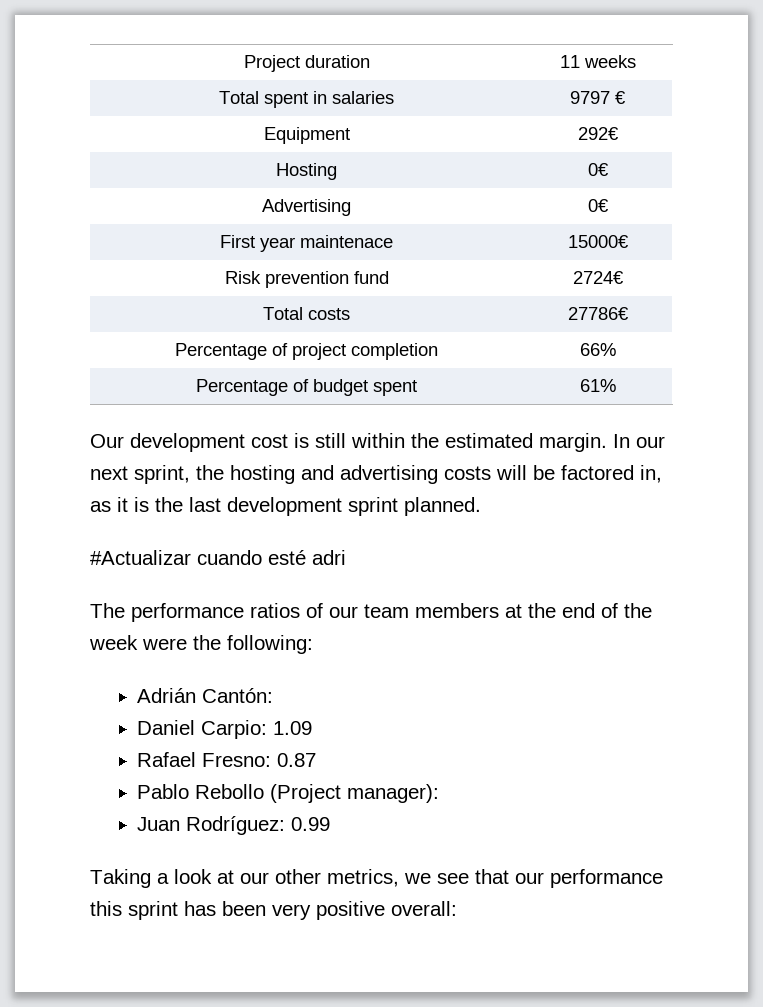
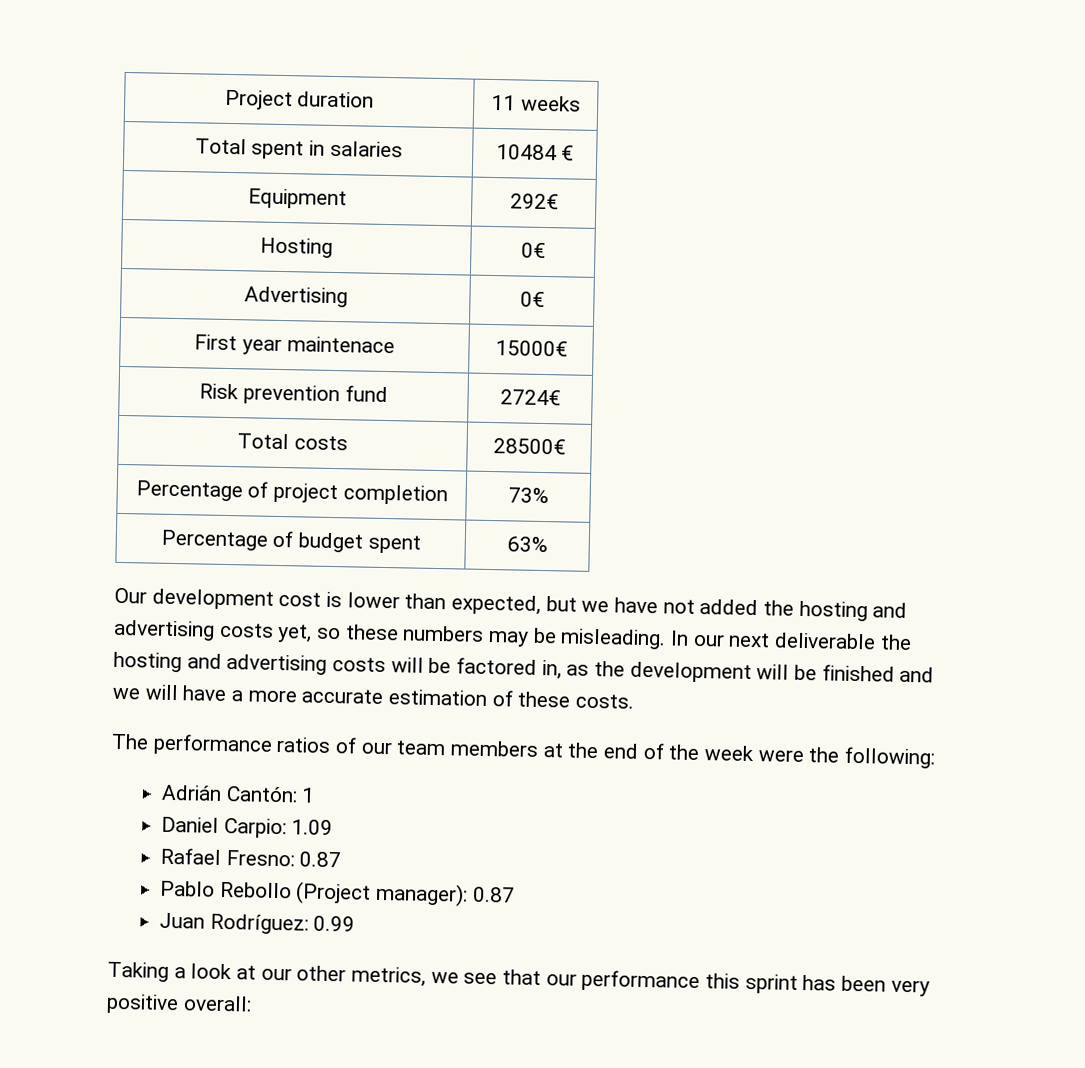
- Total spent in salaries | 9797 €
+ Total spent in salaries | 10484 €
- Total costs | 27786€
+ Total costs | 28500€
- Percentage of project completion | 66%
+ Percentage of project completion | 73%
- Percentage of budget spent | 61%
+ Percentage of budget spent | 63%
- Our development cost is still within the estimated margin.
+ Our development cost is lower than expected, but we have not added the hosting and advertising costs yet, so these numbers may be misleading.
- In our next sprint, the hosting and advertising costs will be factored in, as it is the last development sprint planned.
- #Actualizar cuando esté adri
+ In our next deliverable the hosting and advertising costs will be factored in, as the development will be finished and we will have a more accurate estimation of these costs.
- Adrián Cantón:
+ Adrián Cantón: 1
- Pablo Rebollo (Project manager):
+ Pablo Rebollo (Project manager): 0.87

